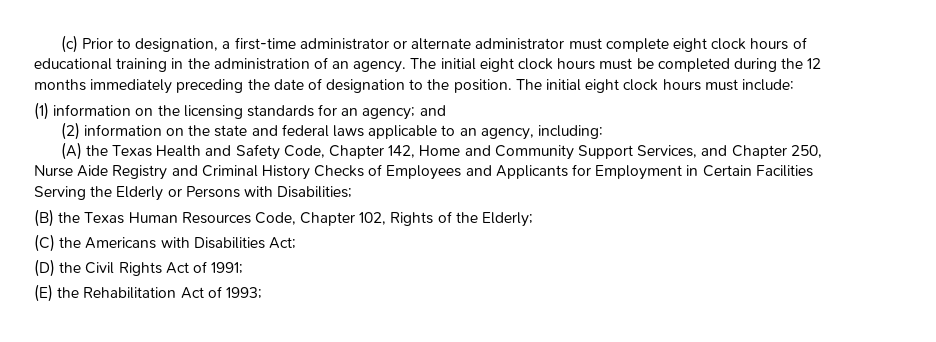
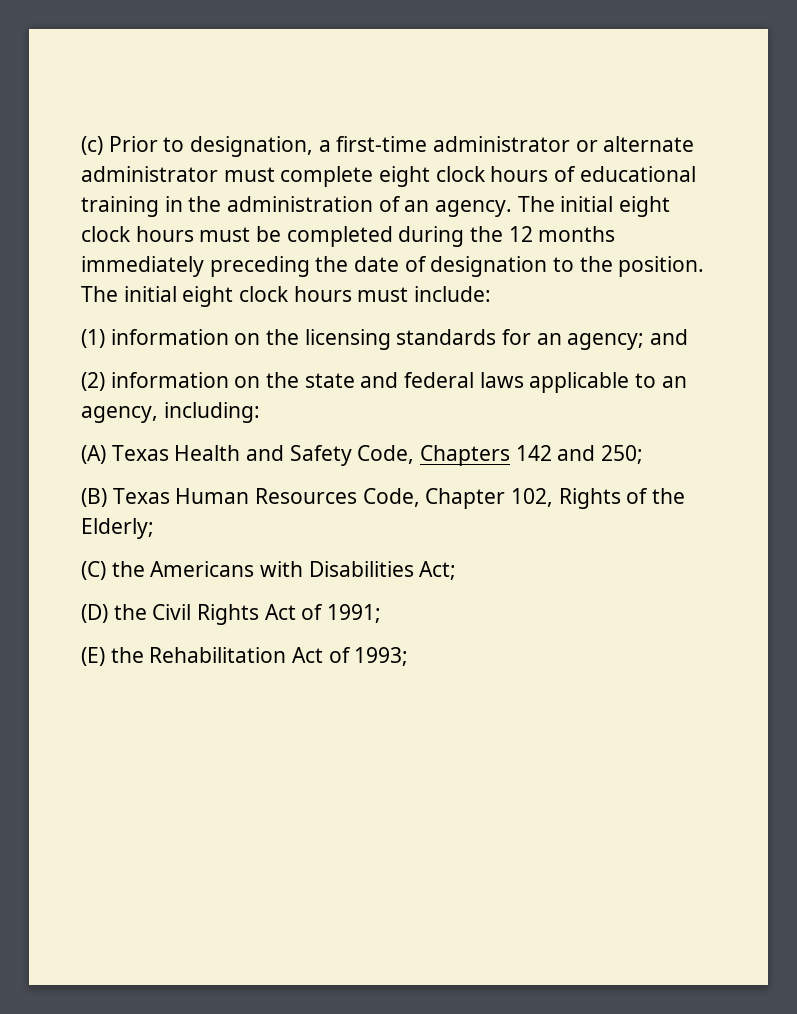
- (A) the Texas Health and Safety Code, Chapter 142, Home and Community Support Services, and Chapter 250, Nurse Aide Registry and Criminal History Checks of Employees and Applicants for Employment in Certain Facilities Serving the Elderly or Persons with Disabilities;
+ (A) Texas Health and Safety Code, Chapters 142 and 250;
- (B) the Texas Human Resources Code, Chapter 102, Rights of the Elderly;
+ (B) Texas Human Resources Code, Chapter 102, Rights of the Elderly;

